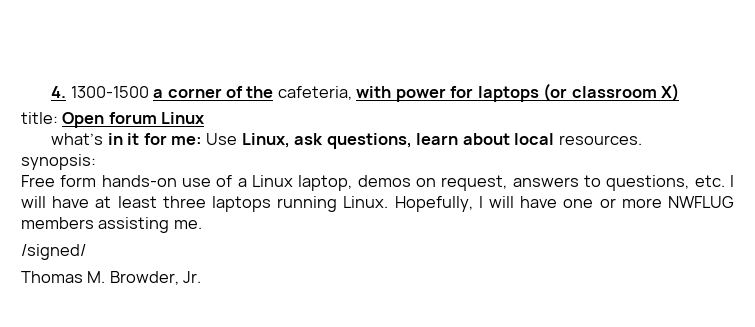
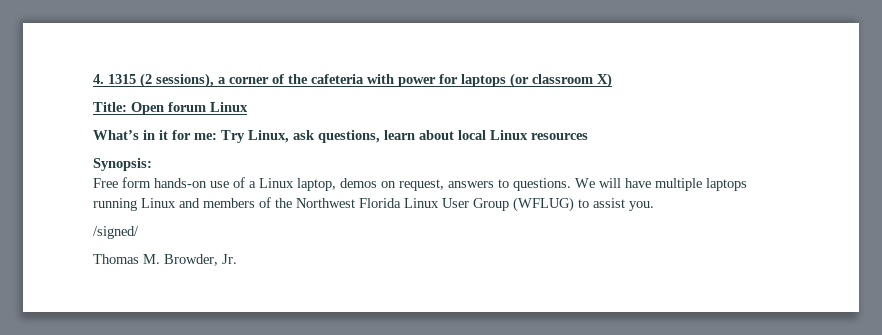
- 4. 1300-1500 a corner of the cafeteria, with power for laptops (or classroom X)
+ 4. 1315 (2 sessions), a corner of the cafeteria with power for laptops (or classroom X)
- title: Open forum Linux
+ Title: Open forum Linux
- what’s in it for me: Use Linux, ask questions, learn about local resources.
- synopsis:
+ What’s in it for me: Try Linux, ask questions, learn about local Linux resources
+ Synopsis:
- Free form hands-on use of a Linux laptop, demos on request, answers to questions, etc. I will have at least three laptops running Linux. Hopefully, I will have one or more NWFLUG members assisting me.
+ Free form hands-on use of a Linux laptop, demos on request, answers to questions. We will have multiple laptops running Linux and members of the Northwest Florida Linux User Group (WFLUG) to assist you.

